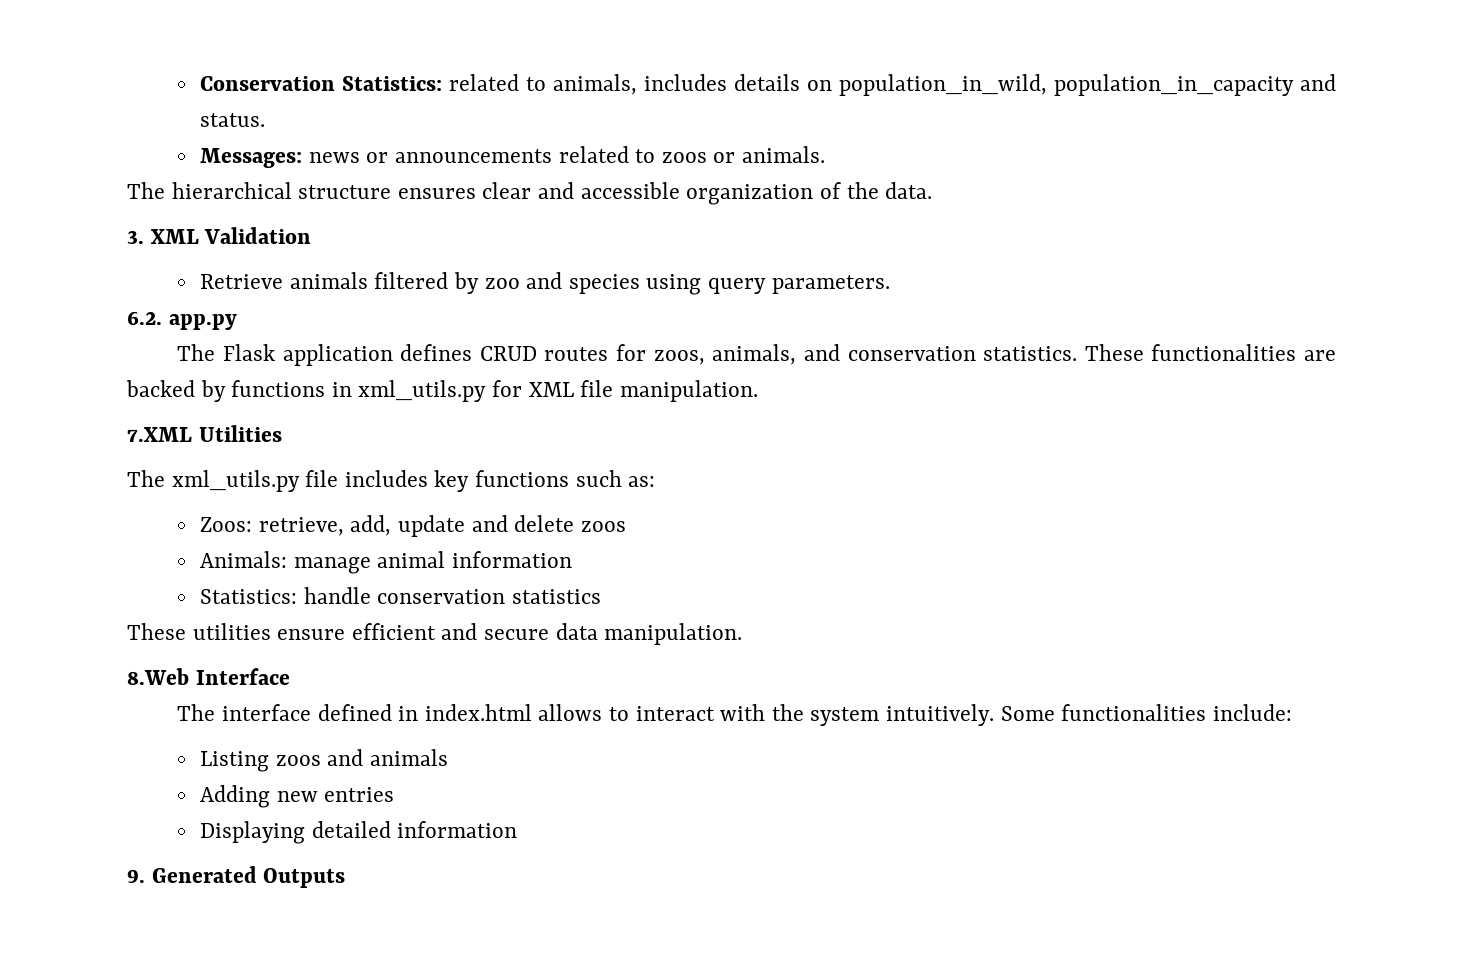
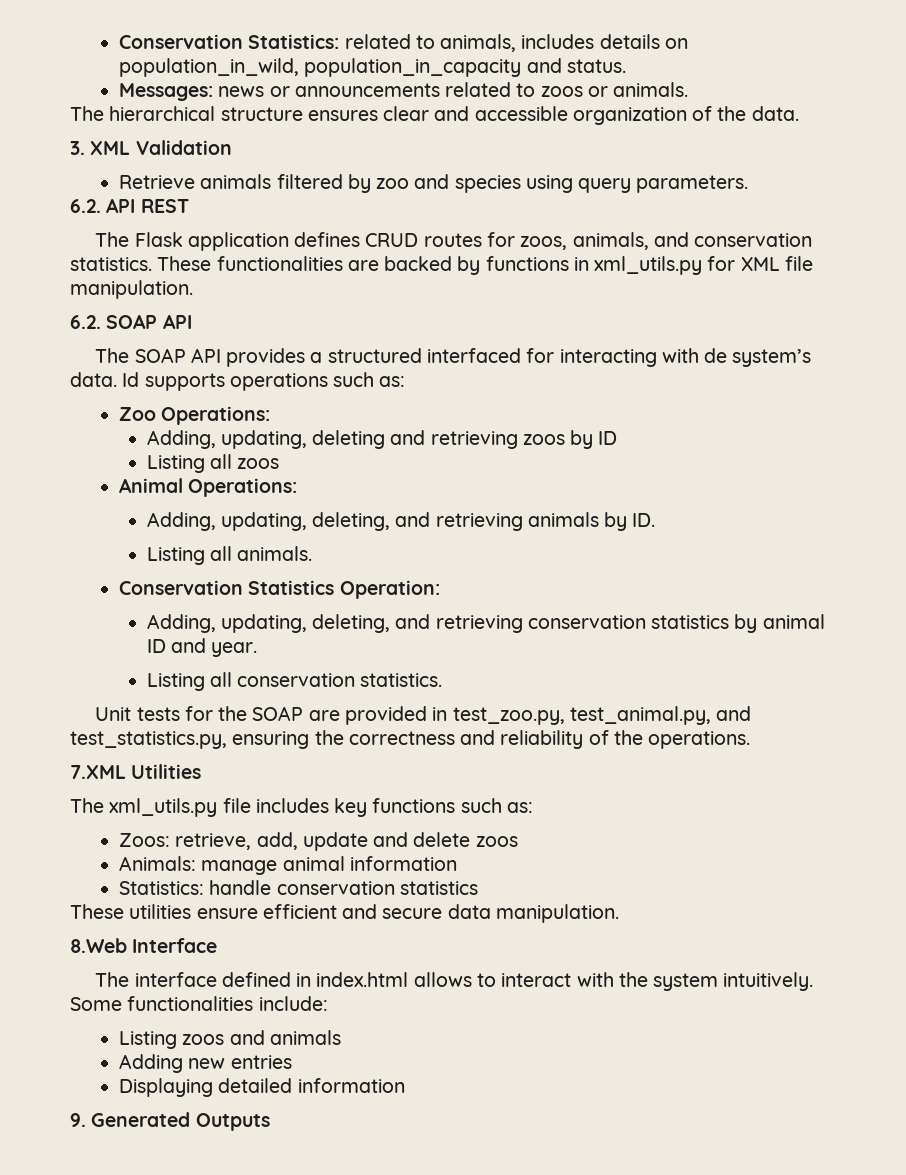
- 6.2. app.py
+ 6.2. API REST
+ 6.2. SOAP API
+ The SOAP API provides a structured interfaced for interacting with de system’s data. Id supports operations such as:
+ Zoo Operations:
+ Adding, updating, deleting and retrieving zoos by ID
+ Listing all zoos
+ Animal Operations:
+ Adding, updating, deleting, and retrieving animals by ID.
+ Listing all animals.
+ Conservation Statistics Operation:
+ Adding, updating, deleting, and retrieving conservation statistics by animal ID and year.
+ Listing all conservation statistics.
+ Unit tests for the SOAP are provided in test_zoo.py, test_animal.py, and test_statistics.py, ensuring the correctness and reliability of the operations.

